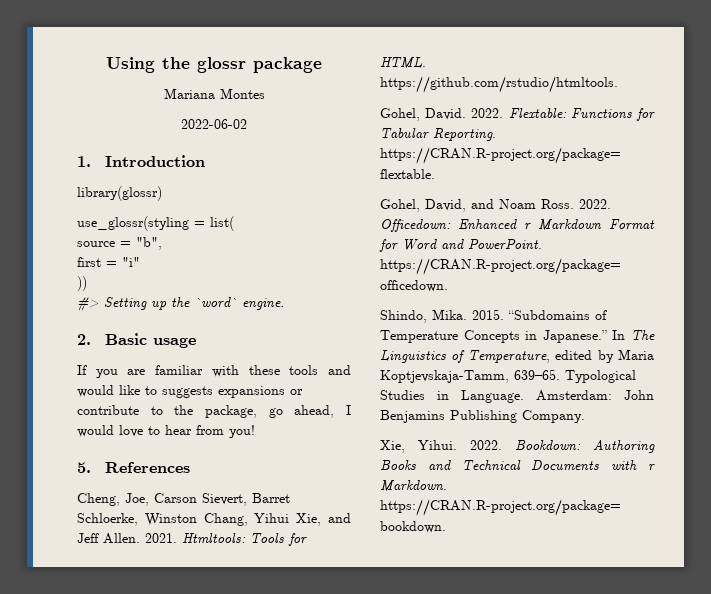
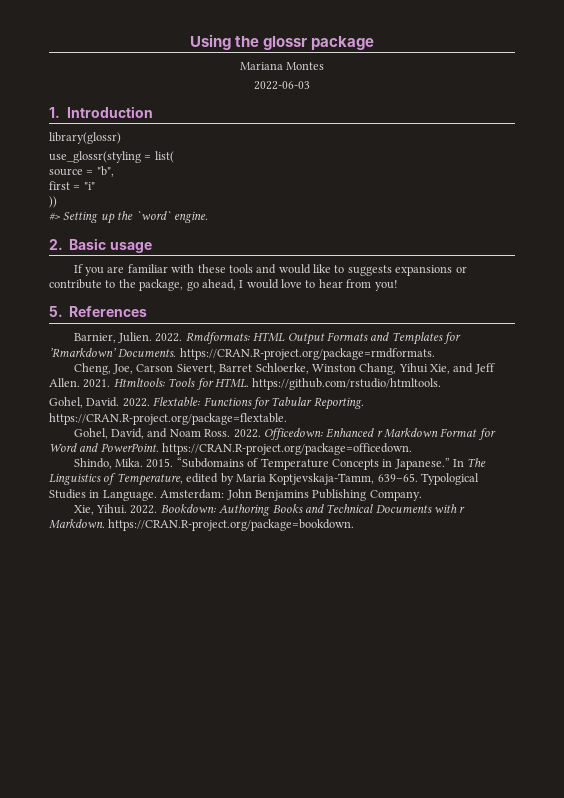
- 2022-06-02
+ 2022-06-03
+ Barnier, Julien. 2022. Rmdformats: HTML Output Formats and Templates for ’Rmarkdown’ Documents. https://CRAN.R-project.org/package=rmdformats.

